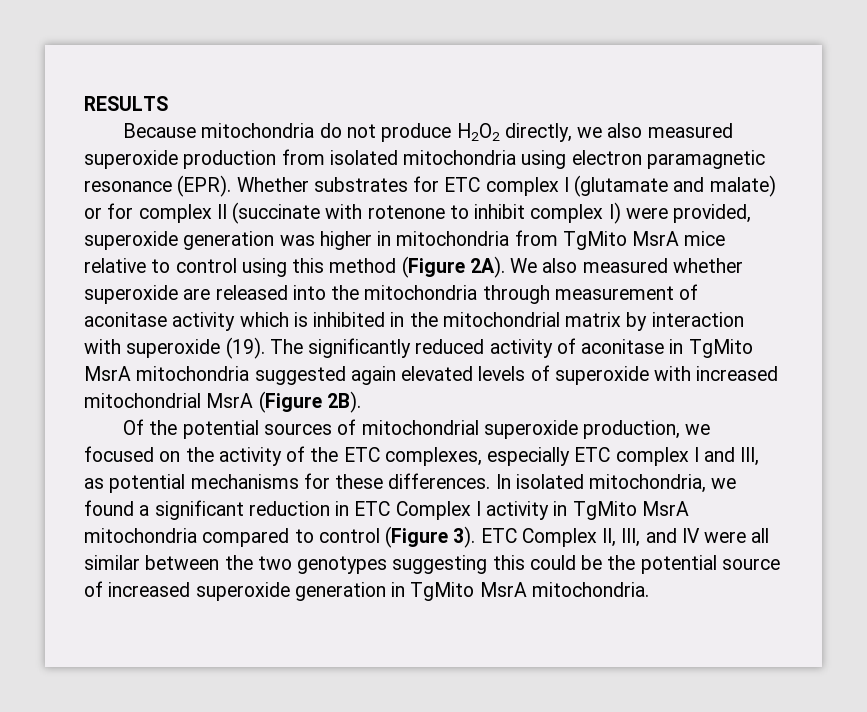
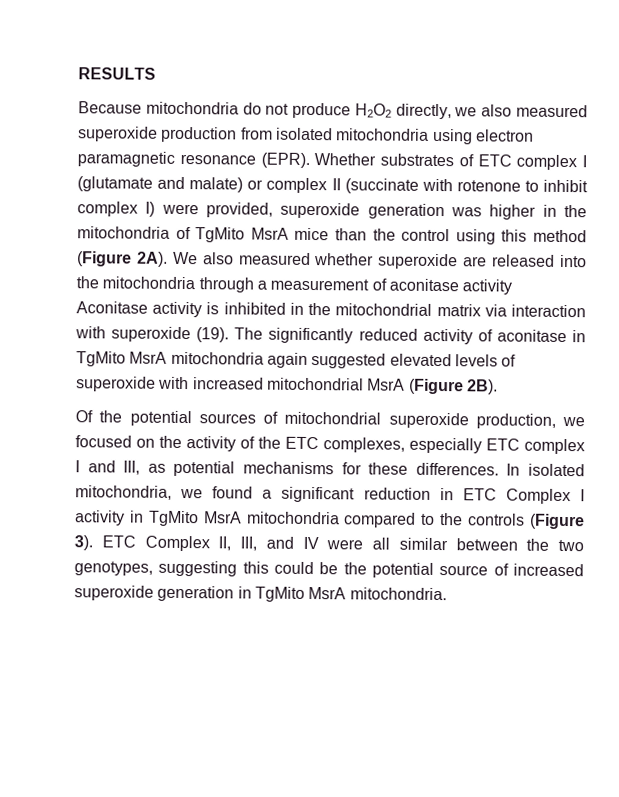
- Whether substrates for ETC complex I (glutamate and malate) or for complex II (succinate with rotenone to inhibit complex I) were provided, superoxide generation was higher in mitochondria from TgMito MsrA mice relative to control using this method (Figure 2A).
+ Whether substrates of ETC complex I (glutamate and malate) or complex II (succinate with rotenone to inhibit complex I) were provided, superoxide generation was higher in the mitochondria of TgMito MsrA mice than the control using this method (Figure 2A).
- We also measured whether superoxide are released into the mitochondria through measurement of aconitase activity which is inhibited in the mitochondrial matrix by interaction with superoxide (19).
+ We also measured whether superoxide are released into the mitochondria through a measurement of aconitase activity Aconitase activity is inhibited in the mitochondrial matrix via interaction with superoxide (19).
- The significantly reduced activity of aconitase in TgMito MsrA mitochondria suggested again elevated levels of superoxide with increased mitochondrial MsrA (Figure 2B).
+ The significantly reduced activity of aconitase in TgMito MsrA mitochondria again suggested elevated levels of superoxide with increased mitochondrial MsrA (Figure 2B).
- In isolated mitochondria, we found a significant reduction in ETC Complex I activity in TgMito MsrA mitochondria compared to control (Figure 3).
+ In isolated mitochondria, we found a significant reduction in ETC Complex I activity in TgMito MsrA mitochondria compared to the controls (Figure 3).
- ETC Complex II, III, and IV were all similar between the two genotypes suggesting this could be the potential source of increased superoxide generation in TgMito MsrA mitochondria.
+ ETC Complex II, III, and IV were all similar between the two genotypes, suggesting this could be the potential source of increased superoxide generation in TgMito MsrA mitochondria.

